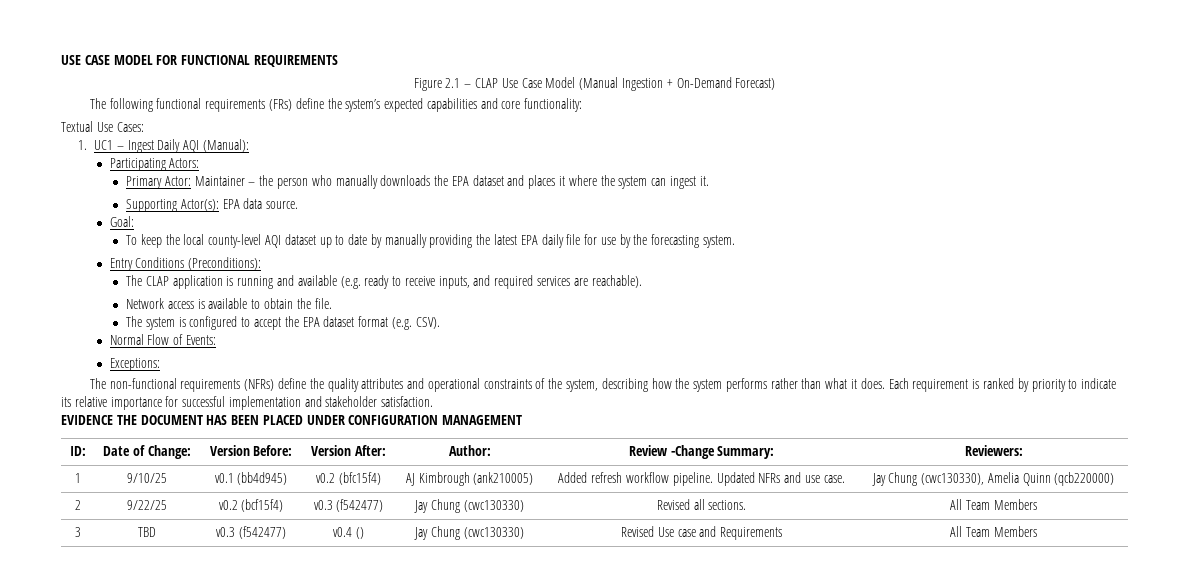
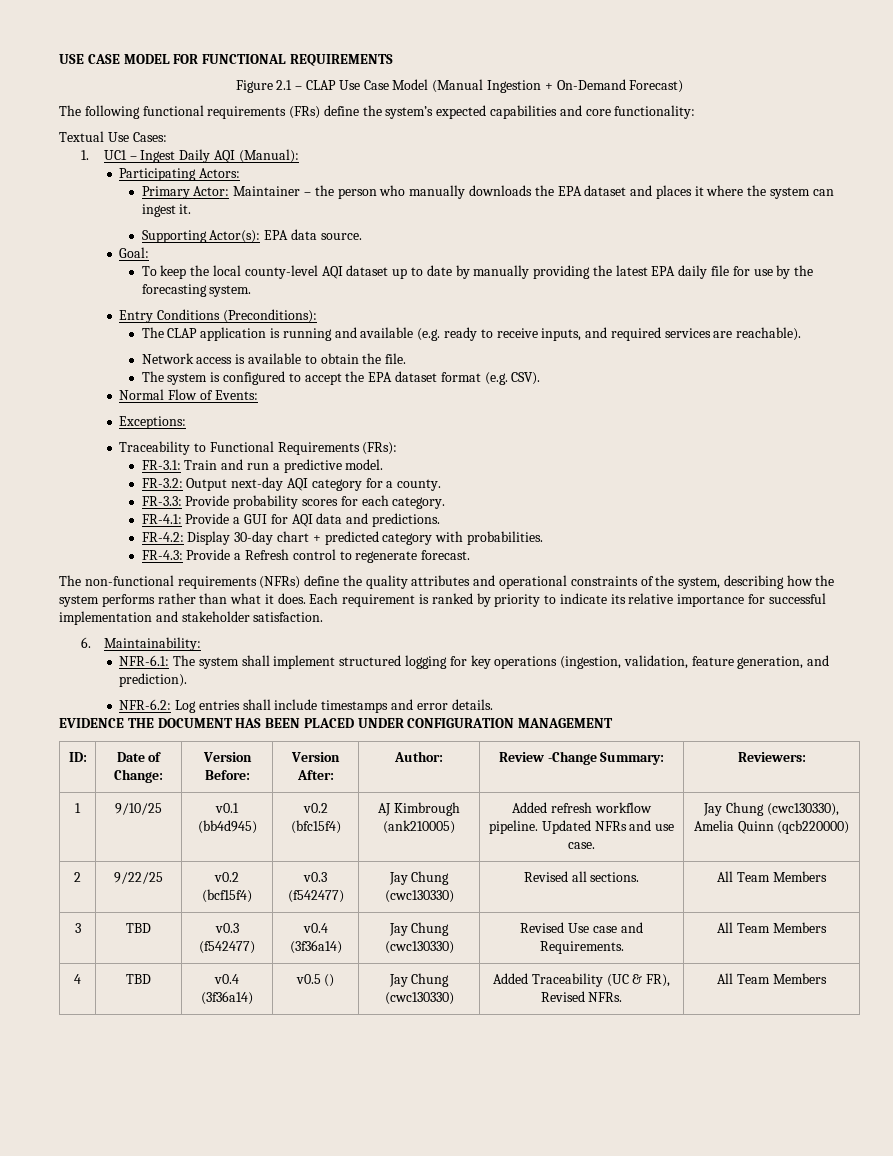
+ Traceability to Functional Requirements (FRs):
+ FR-3.1: Train and run a predictive model.
+ FR-3.2: Output next-day AQI category for a county.
+ FR-3.3: Provide probability scores for each category.
+ FR-4.1: Provide a GUI for AQI data and predictions.
+ FR-4.2: Display 30-day chart + predicted category with probabilities.
+ FR-4.3: Provide a Refresh control to regenerate forecast.
+ 6. Maintainability:
+ NFR-6.1: The system shall implement structured logging for key operations (ingestion, validation, feature generation, and prediction).
+ NFR-6.2: Log entries shall include timestamps and error details.
- 3 | TBD | v0.3 (f542477) | v0.4 () | Jay Chung (cwc130330) | Revised Use case and Requirements | All Team Members
+ 3 | TBD | v0.3 (f542477) | v0.4 (3f36a14) | Jay Chung (cwc130330) | Revised Use case and Requirements. | All Team Members
+ 4 | TBD | v0.4 (3f36a14) | v0.5 () | Jay Chung (cwc130330) | Added Traceability (UC & FR), Revised NFRs. | All Team Members

